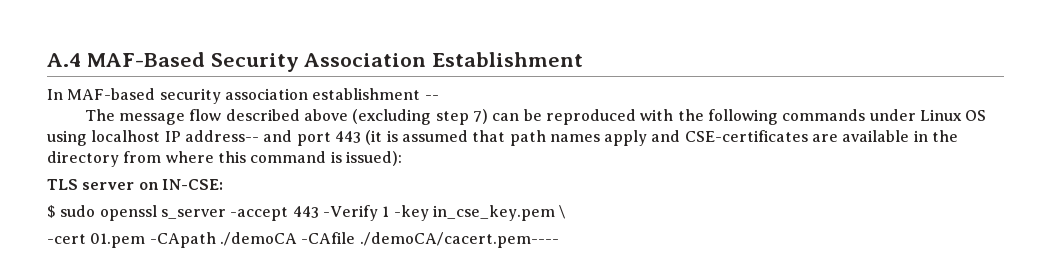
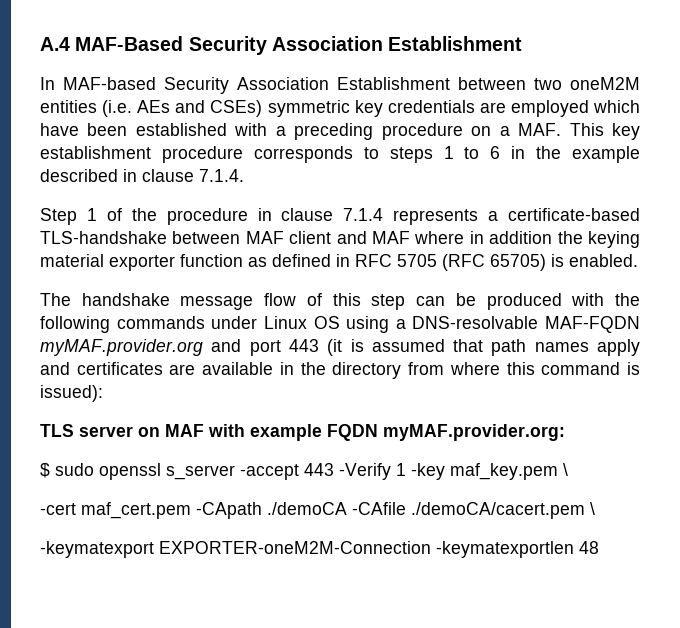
- In MAF-based security association establishment --
+ In MAF-based Security Association Establishment between two oneM2M entities (i.e. AEs and CSEs) symmetric key credentials are employed which have been established with a preceding procedure on a MAF. This key establishment procedure corresponds to steps 1 to 6 in the example described in clause 7.1.4.
+ Step 1 of the procedure in clause 7.1.4 represents a certificate-based TLS-handshake between MAF client and MAF where in addition the keying material exporter function as defined in RFC 5705 (RFC 65705) is enabled.
- The message flow described above (excluding step 7) can be reproduced with the following commands under Linux OS using localhost IP address-- and port 443 (it is assumed that path names apply and CSE-certificates are available in the directory from where this command is issued):
+ The handshake message flow of this step can be produced with the following commands under Linux OS using a DNS-resolvable MAF-FQDN myMAF.provider.org and port 443 (it is assumed that path names apply and certificates are available in the directory from where this command is issued):
- TLS server on IN-CSE:
+ TLS server on MAF with example FQDN myMAF.provider.org:
- $ sudo openssl s_server -accept 443 -Verify 1 -key in_cse_key.pem \
+ $ sudo openssl s_server -accept 443 -Verify 1 -key maf_key.pem \
- -cert 01.pem -CApath ./demoCA -CAfile ./demoCA/cacert.pem----
+ -cert maf_cert.pem -CApath ./demoCA -CAfile ./demoCA/cacert.pem \
+ -keymatexport EXPORTER-oneM2M-Connection -keymatexportlen 48

